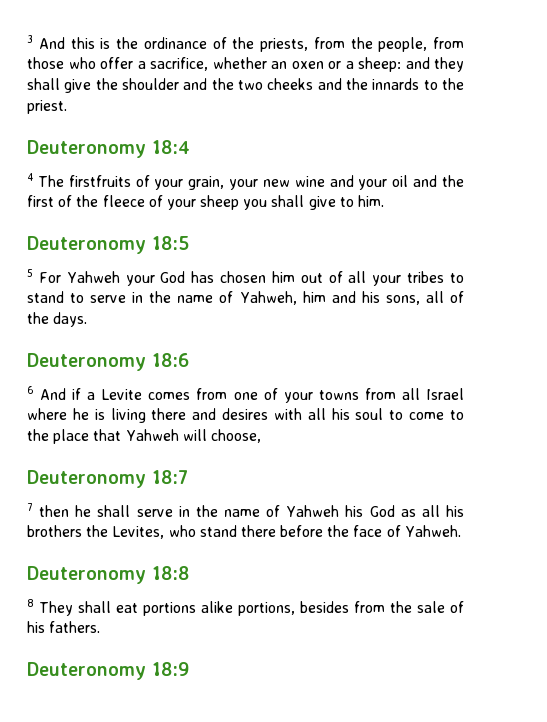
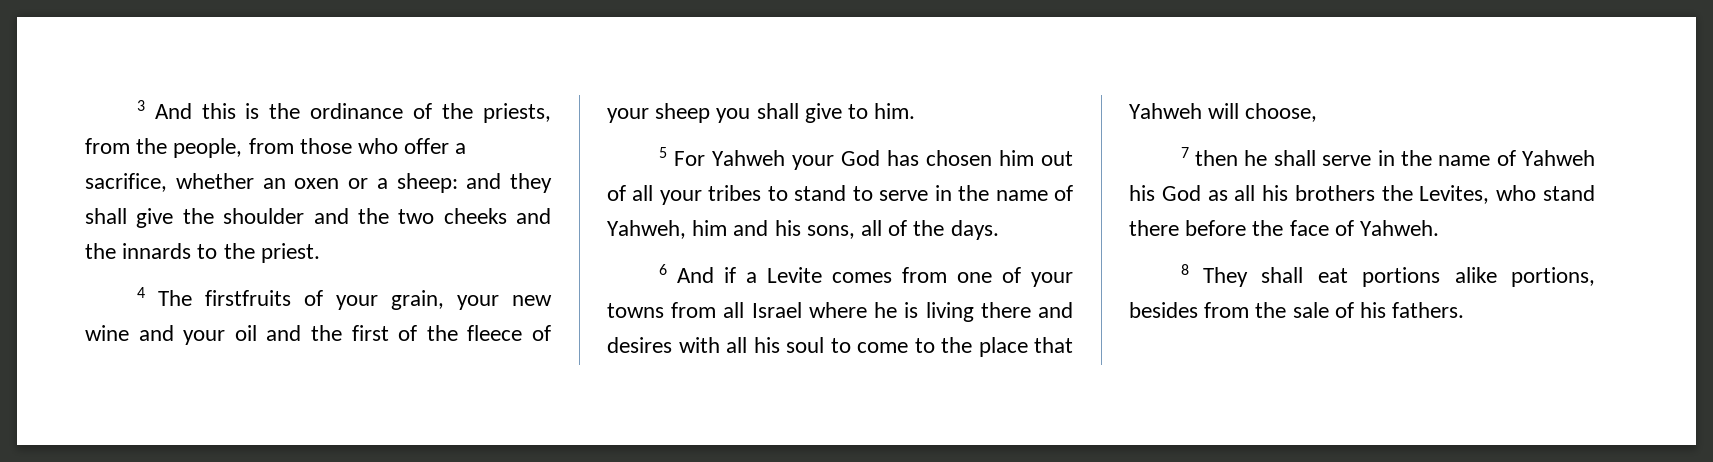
- Deuteronomy 18:4
- Deuteronomy 18:5
- Deuteronomy 18:6
- Deuteronomy 18:7
- Deuteronomy 18:8
- Deuteronomy 18:9

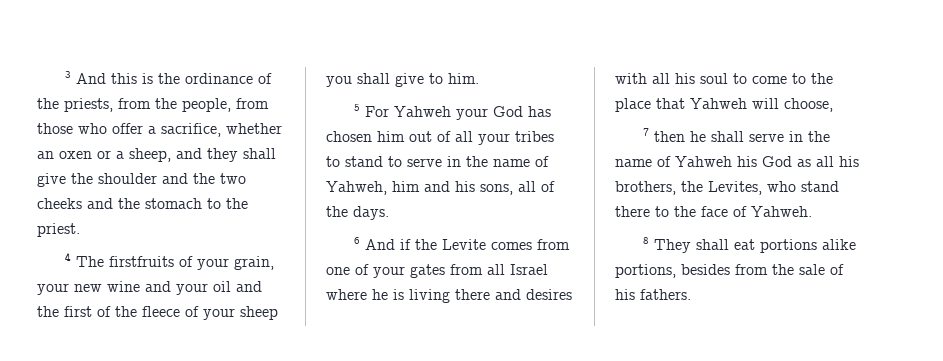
- 3 And this is the ordinance of the priests, from the people, from those who offer a sacrifice, whether an oxen or a sheep: and they shall give the shoulder and the two cheeks and the innards to the priest.
+ 3 And this is the ordinance of the priests, from the people, from those who offer a sacrifice, whether an oxen or a sheep, and they shall give the shoulder and the two cheeks and the stomach to the priest.
- 6 And if a Levite comes from one of your towns from all Israel where he is living there and desires with all his soul to come to the place that Yahweh will choose,
+ 6 And if the Levite comes from one of your gates from all Israel where he is living there and desires with all his soul to come to the place that Yahweh will choose,
- 7 then he shall serve in the name of Yahweh his God as all his brothers the Levites, who stand there before the face of Yahweh.
+ 7 then he shall serve in the name of Yahweh his God as all his brothers, the Levites, who stand there to the face of Yahweh.

